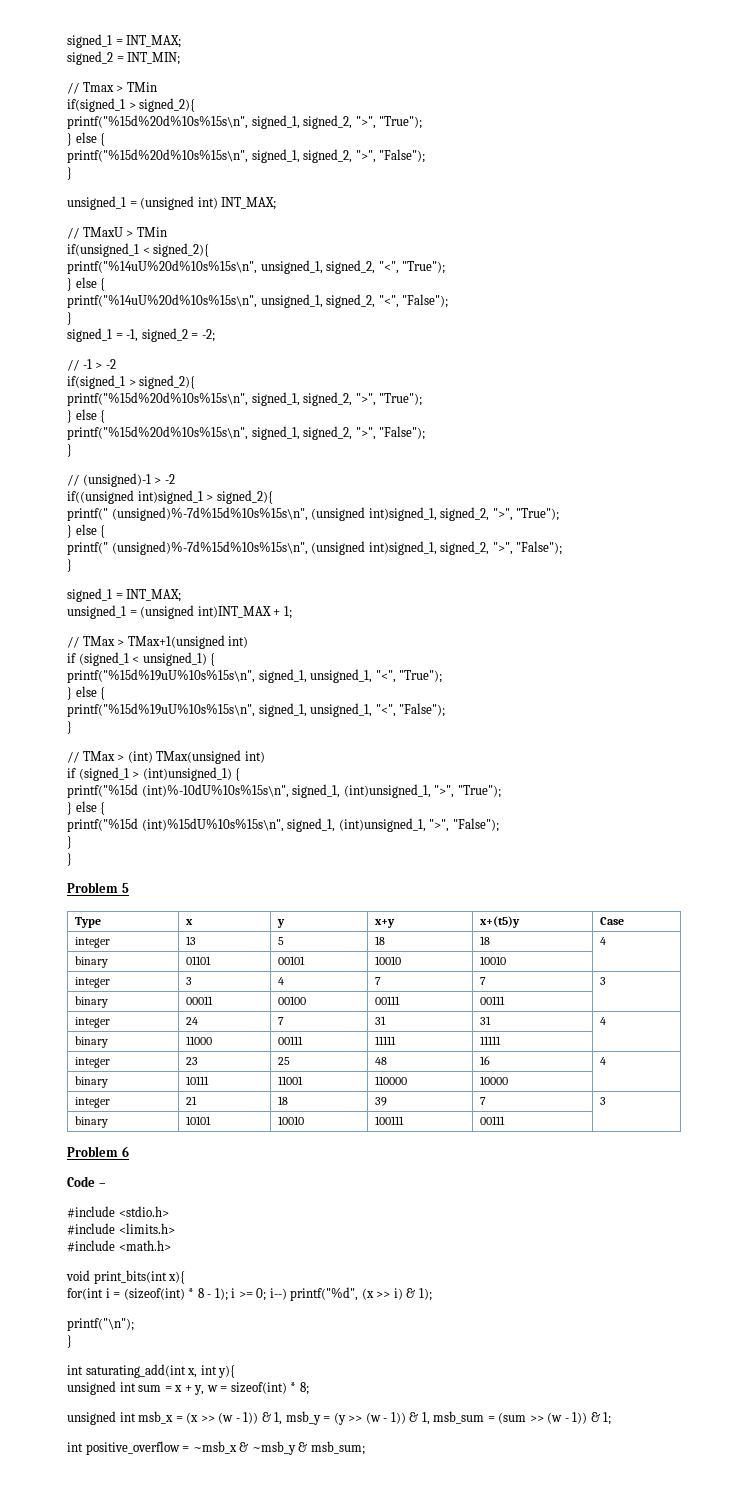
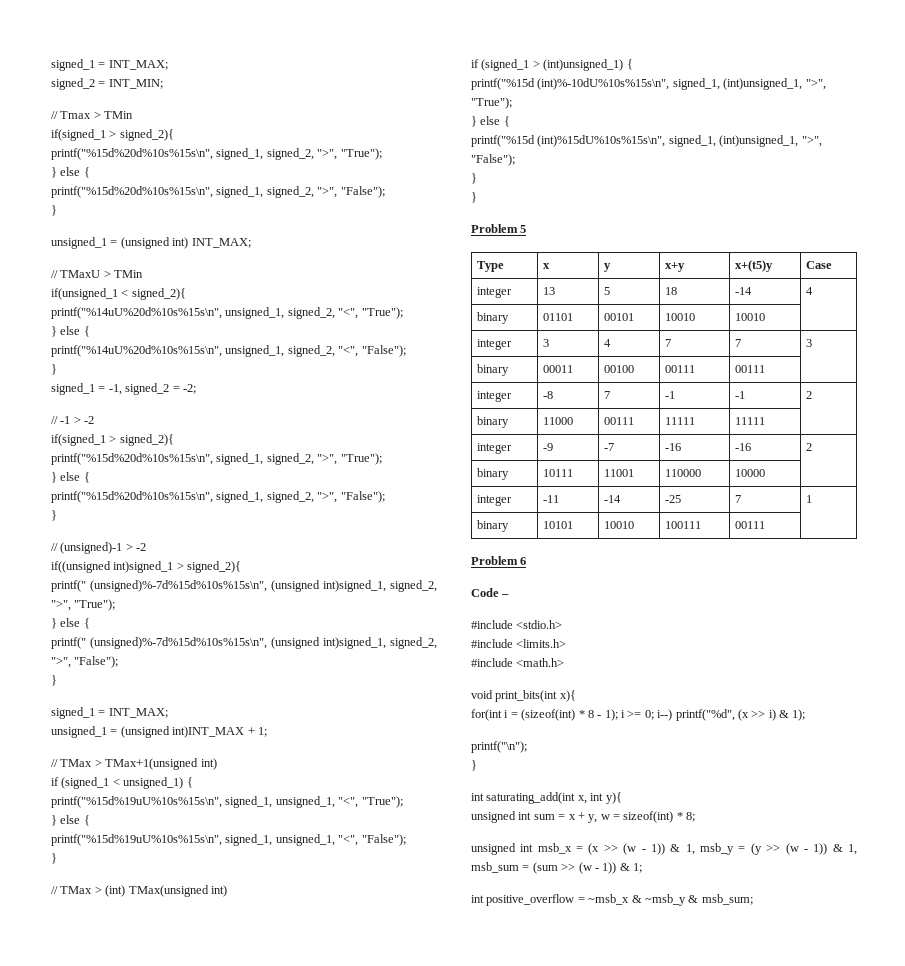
- integer | 13 | 5 | 18 | 18 | 4
+ integer | 13 | 5 | 18 | -14 | 4
- integer | 24 | 7 | 31 | 31 | 4
+ integer | -8 | 7 | -1 | -1 | 2
- integer | 23 | 25 | 48 | 16 | 4
+ integer | -9 | -7 | -16 | -16 | 2
- integer | 21 | 18 | 39 | 7 | 3
+ integer | -11 | -14 | -25 | 7 | 1

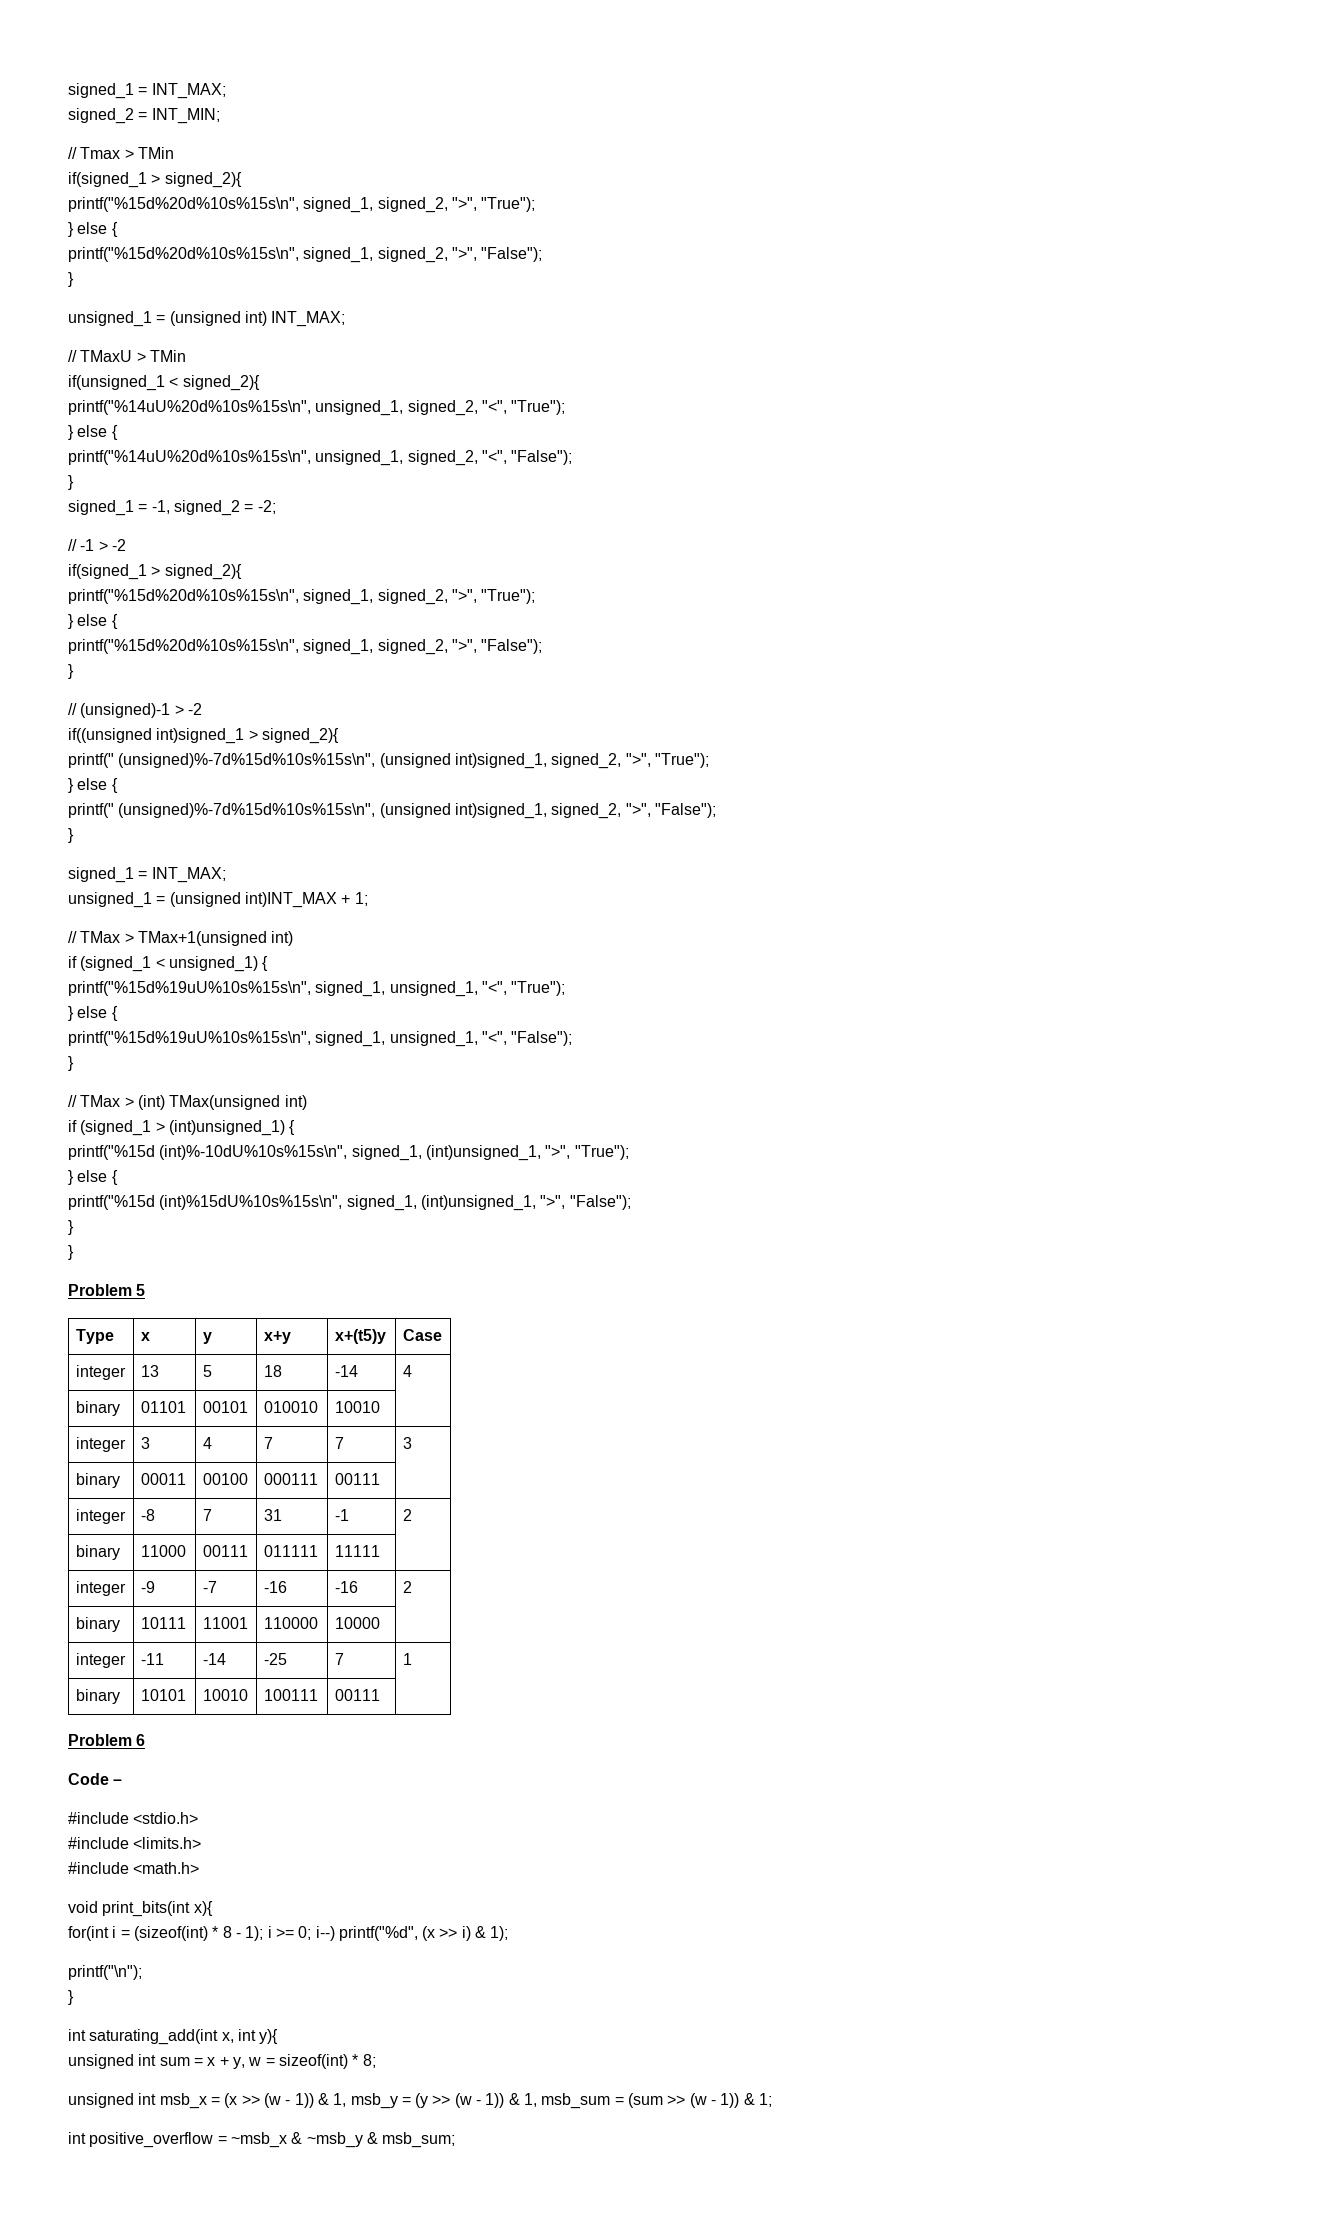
- binary | 01101 | 00101 | 10010 | 10010 |
+ binary | 01101 | 00101 | 010010 | 10010 |
- binary | 00011 | 00100 | 00111 | 00111 |
+ binary | 00011 | 00100 | 000111 | 00111 |
- integer | -8 | 7 | -1 | -1 | 2
+ integer | -8 | 7 | 31 | -1 | 2
- binary | 11000 | 00111 | 11111 | 11111 |
+ binary | 11000 | 00111 | 011111 | 11111 |

